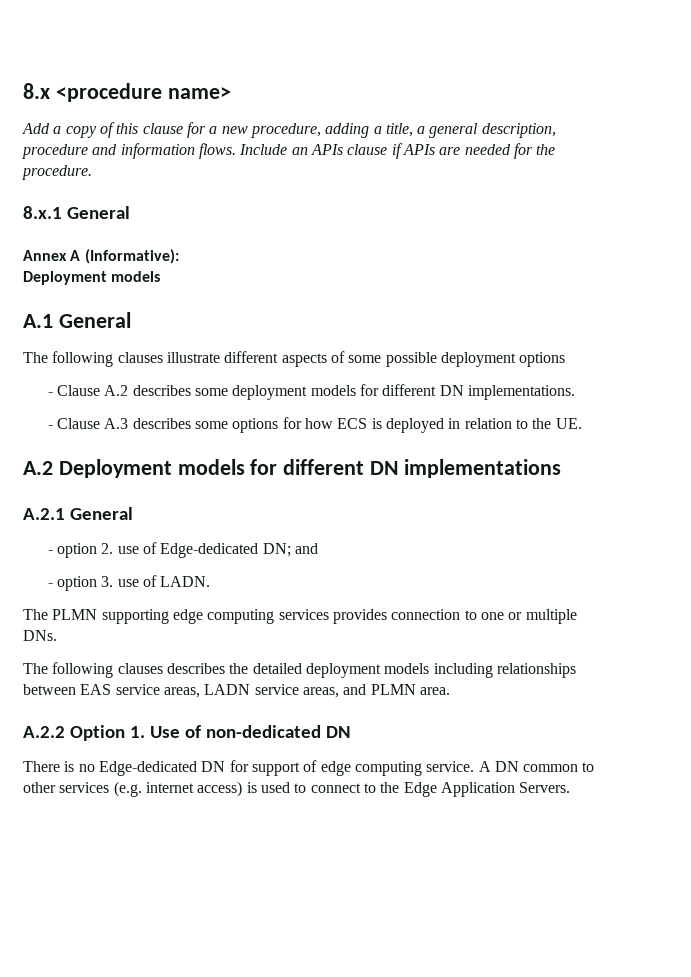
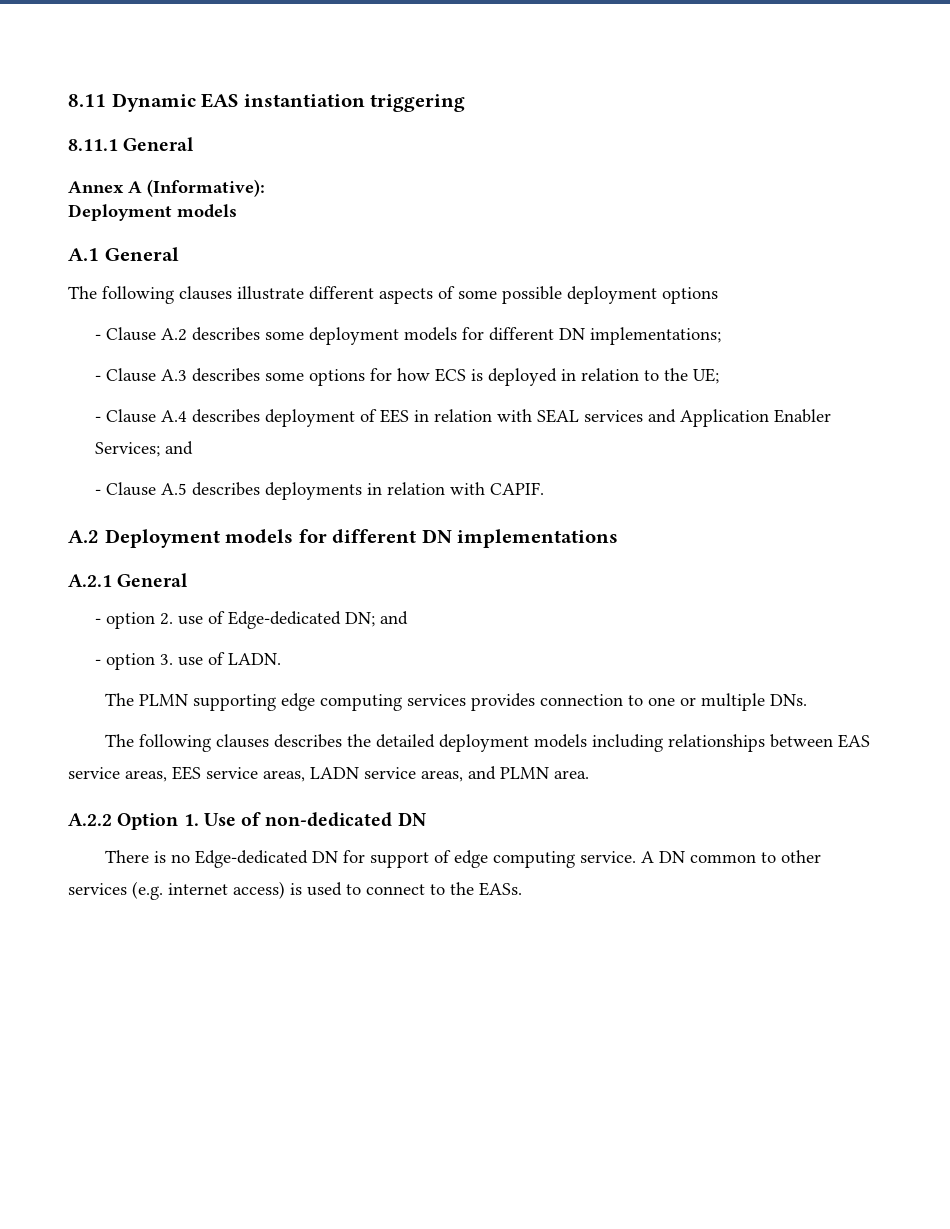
- 8.x <procedure name>
- Add a copy of this clause for a new procedure, adding a title, a general description, procedure and information flows. Include an APIs clause if APIs are needed for the procedure.
- 8.x.1 General
+ 8.11 Dynamic EAS instantiation triggering
+ 8.11.1 General
- - Clause A.2 describes some deployment models for different DN implementations.
+ - Clause A.2 describes some deployment models for different DN implementations;
- - Clause A.3 describes some options for how ECS is deployed in relation to the UE.
+ - Clause A.3 describes some options for how ECS is deployed in relation to the UE;
+ - Clause A.4 describes deployment of EES in relation with SEAL services and Application Enabler Services; and
+ - Clause A.5 describes deployments in relation with CAPIF.
- The following clauses describes the detailed deployment models including relationships between EAS service areas, LADN service areas, and PLMN area.
+ The following clauses describes the detailed deployment models including relationships between EAS service areas, EES service areas, LADN service areas, and PLMN area.
- A DN common to other services (e.g. internet access) is used to connect to the Edge Application Servers.
+ A DN common to other services (e.g. internet access) is used to connect to the EASs.

